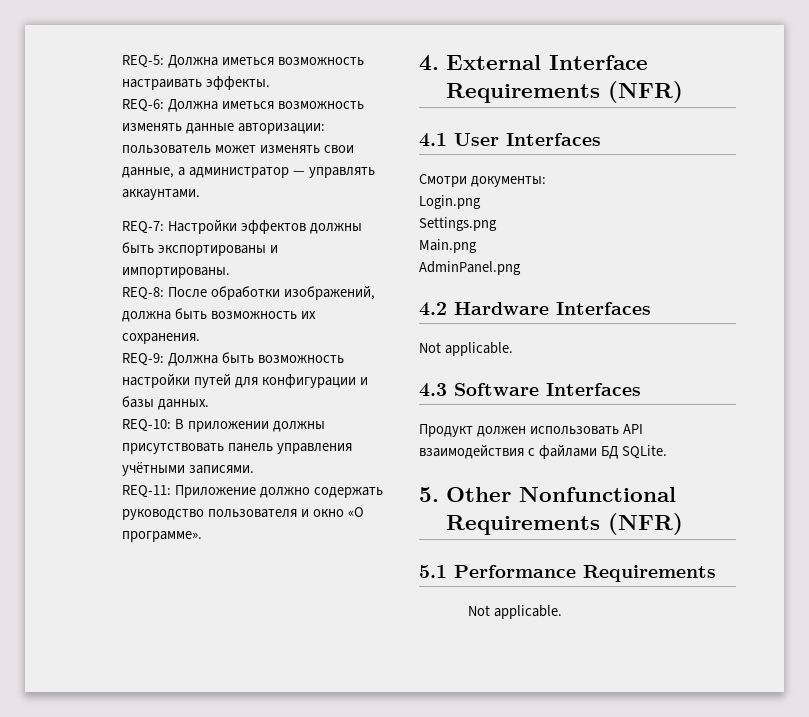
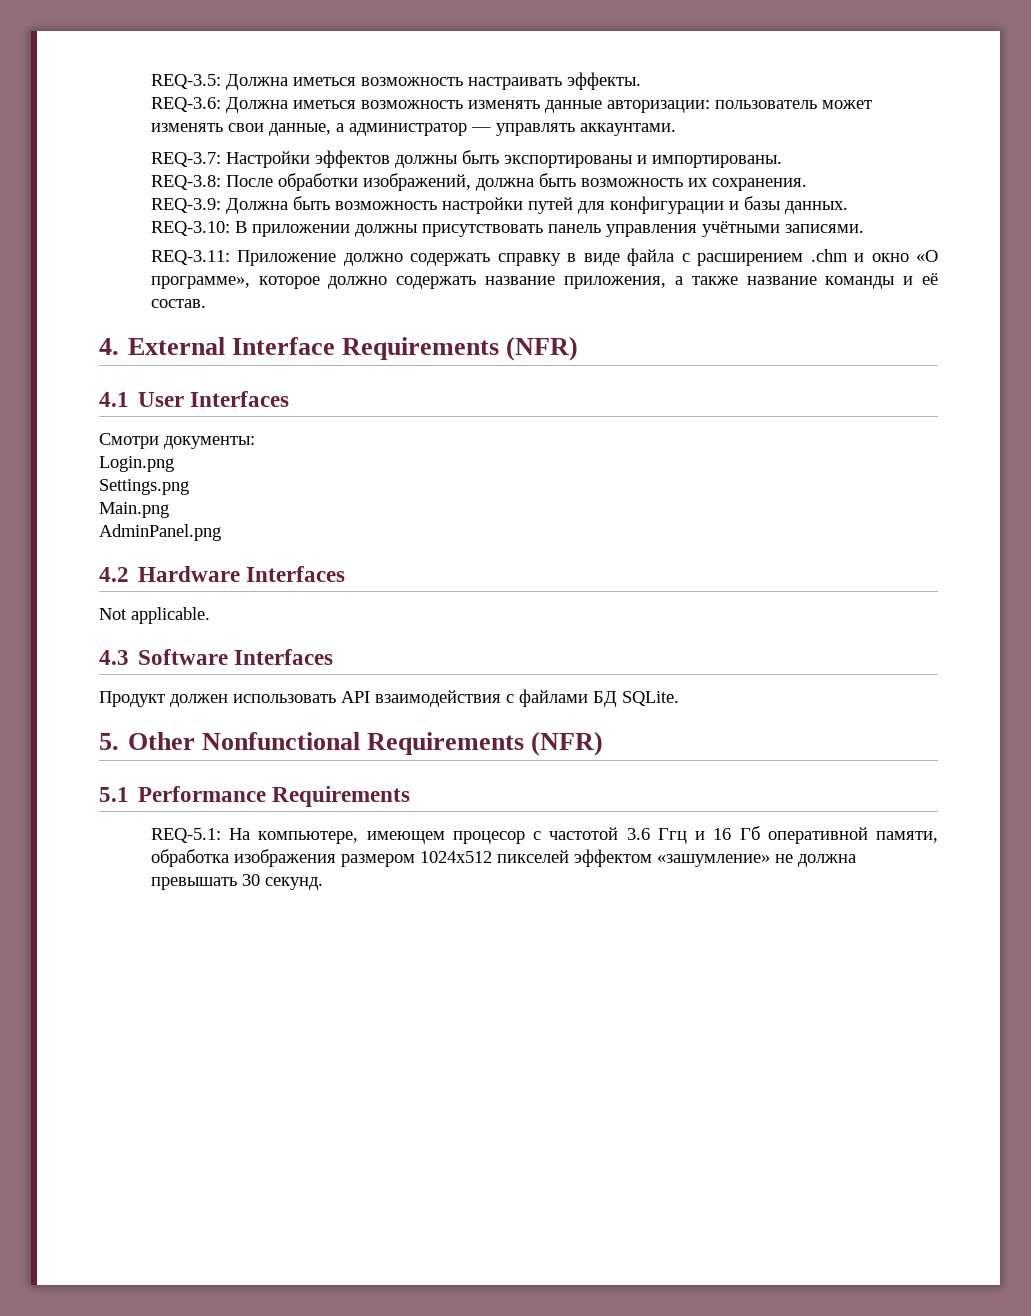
- REQ-5: Должна иметься возможность настраивать эффекты.
+ REQ-3.5: Должна иметься возможность настраивать эффекты.
- REQ-6: Должна иметься возможность изменять данные авторизации: пользователь может изменять свои данные, а администратор — управлять аккаунтами.
+ REQ-3.6: Должна иметься возможность изменять данные авторизации: пользователь может изменять свои данные, а администратор — управлять аккаунтами.
- REQ-7: Настройки эффектов должны быть экспортированы и импортированы.
+ REQ-3.7: Настройки эффектов должны быть экспортированы и импортированы.
- REQ-8: После обработки изображений, должна быть возможность их сохранения.
+ REQ-3.8: После обработки изображений, должна быть возможность их сохранения.
- REQ-9: Должна быть возможность настройки путей для конфигурации и базы данных.
+ REQ-3.9: Должна быть возможность настройки путей для конфигурации и базы данных.
- REQ-10: В приложении должны присутствовать панель управления учётными записями.
+ REQ-3.10: В приложении должны присутствовать панель управления учётными записями.
- REQ-11: Приложение должно содержать руководство пользователя и окно «О программе».
+ REQ-3.11: Приложение должно содержать справку в виде файла с расширением .chm и окно «О программе», которое должно содержать название приложения, а также название команды и её состав.
  5.1 Performance Requirements
- Not applicable.
+ REQ-5.1: На компьютере, имеющем процесор с частотой 3.6 Ггц и 16 Гб оперативной памяти, обработка изображения размером 1024x512 пикселей эффектом «зашумление» не должна превышать 30 секунд.

